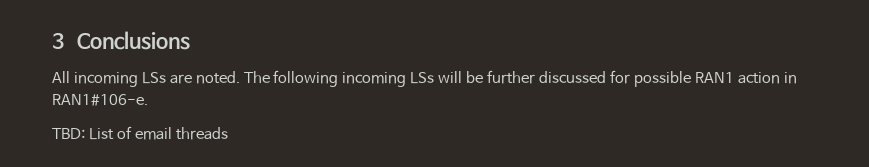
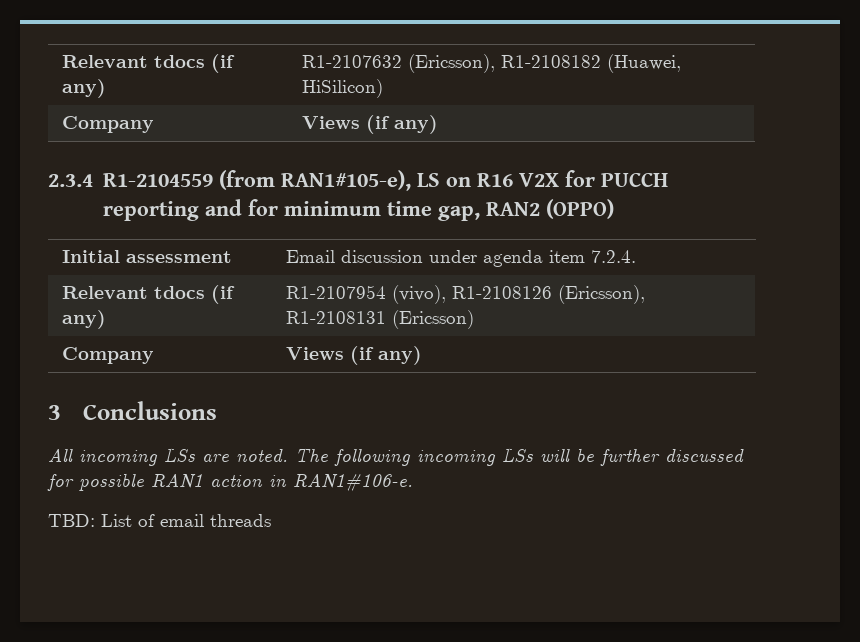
+ Relevant tdocs (if any) | R1-2107632 (Ericsson), R1-2108182 (Huawei, HiSilicon)
+ Company | Views (if any)
+ 2.3.4 R1-2104559 (from RAN1#105-e), LS on R16 V2X for PUCCH reporting and for minimum time gap, RAN2 (OPPO)
+ Initial assessment | Email discussion under agenda item 7.2.4.
+ Relevant tdocs (if any) | R1-2107954 (vivo), R1-2108126 (Ericsson), R1-2108131 (Ericsson)
+ Company | Views (if any)

